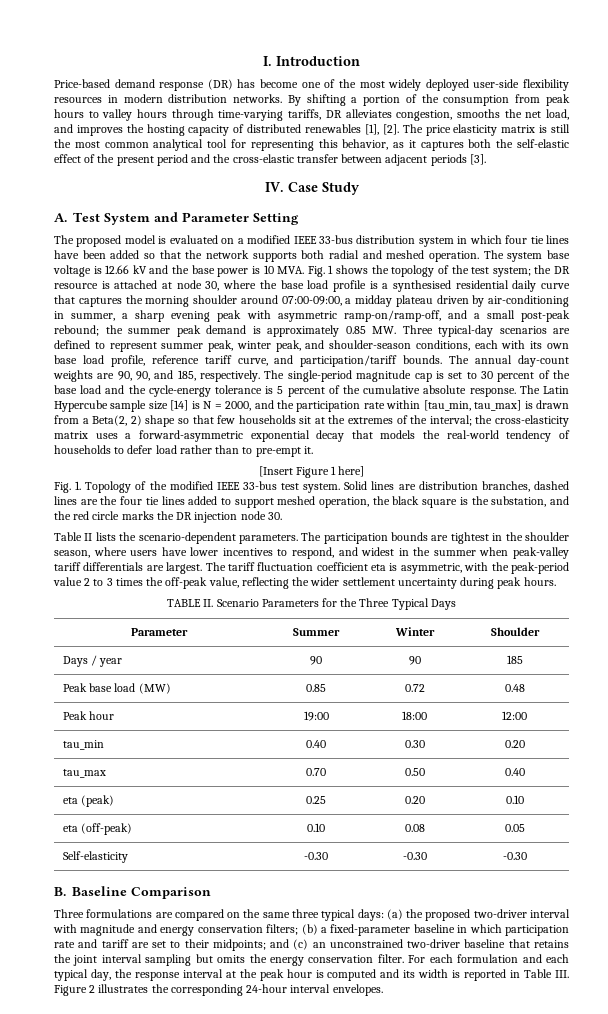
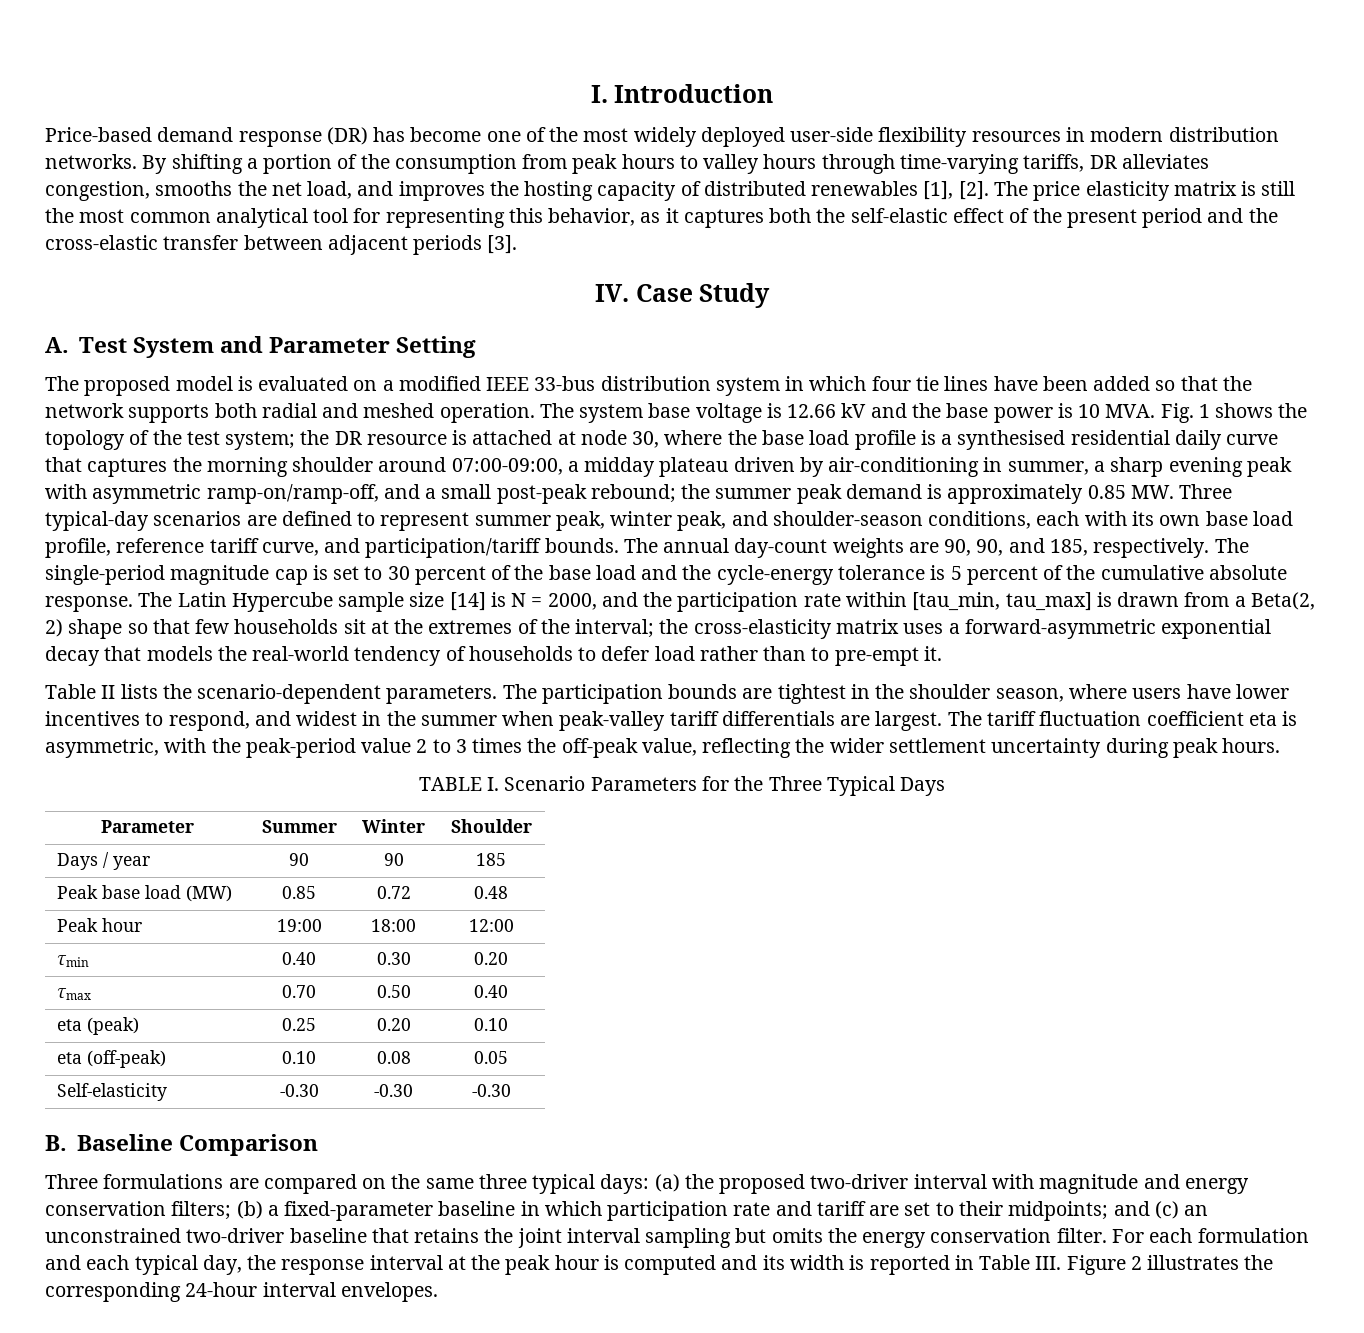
- [Insert Figure 1 here]
- Fig. 1. Topology of the modified IEEE 33-bus test system. Solid lines are distribution branches, dashed lines are the four tie lines added to support meshed operation, the black square is the substation, and the red circle marks the DR injection node 30.
- TABLE II. Scenario Parameters for the Three Typical Days
+ TABLE I. Scenario Parameters for the Three Typical Days
- tau_min | 0.40 | 0.30 | 0.20
+ τmin | 0.40 | 0.30 | 0.20
- tau_max | 0.70 | 0.50 | 0.40
+ τmax | 0.70 | 0.50 | 0.40

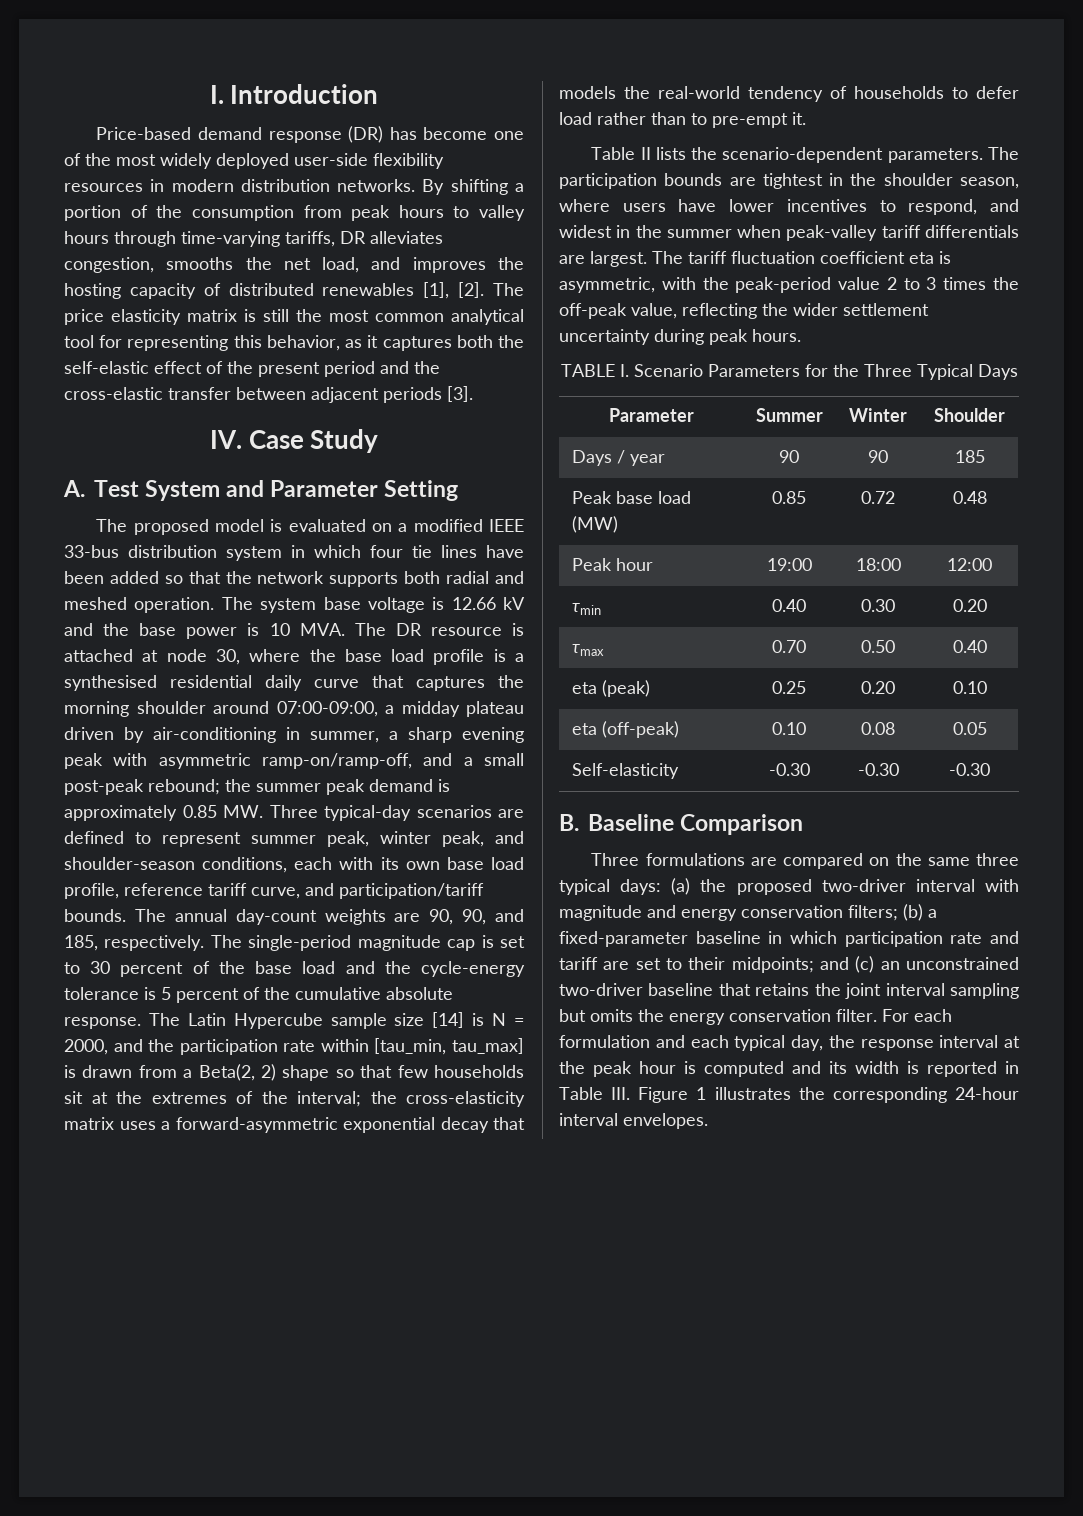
- The system base voltage is 12.66 kV and the base power is 10 MVA. Fig. 1 shows the topology of the test system; the DR resource is attached at node 30, where the base load profile is a synthesised residential daily curve that captures the morning shoulder around 07:00-09:00, a midday plateau driven by air-conditioning in summer, a sharp evening peak with asymmetric ramp-on/ramp-off, and a small post-peak rebound;
+ The system base voltage is 12.66 kV and the base power is 10 MVA. The DR resource is attached at node 30, where the base load profile is a synthesised residential daily curve that captures the morning shoulder around 07:00-09:00, a midday plateau driven by air-conditioning in summer, a sharp evening peak with asymmetric ramp-on/ramp-off, and a small post-peak rebound;
- For each formulation and each typical day, the response interval at the peak hour is computed and its width is reported in Table III. Figure 2 illustrates the corresponding 24-hour interval envelopes.
+ For each formulation and each typical day, the response interval at the peak hour is computed and its width is reported in Table III. Figure 1 illustrates the corresponding 24-hour interval envelopes.

